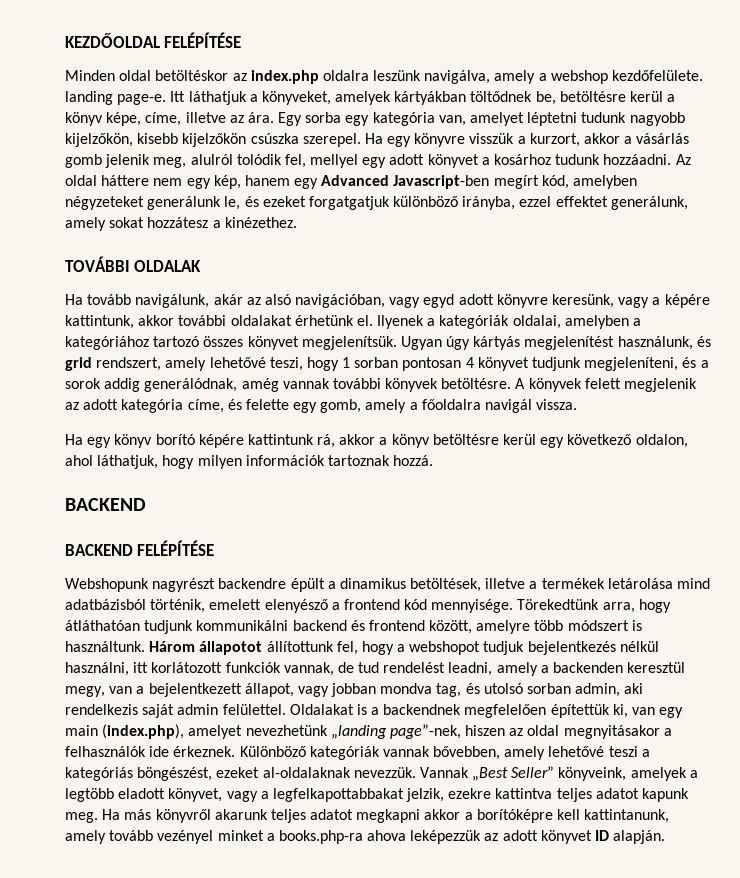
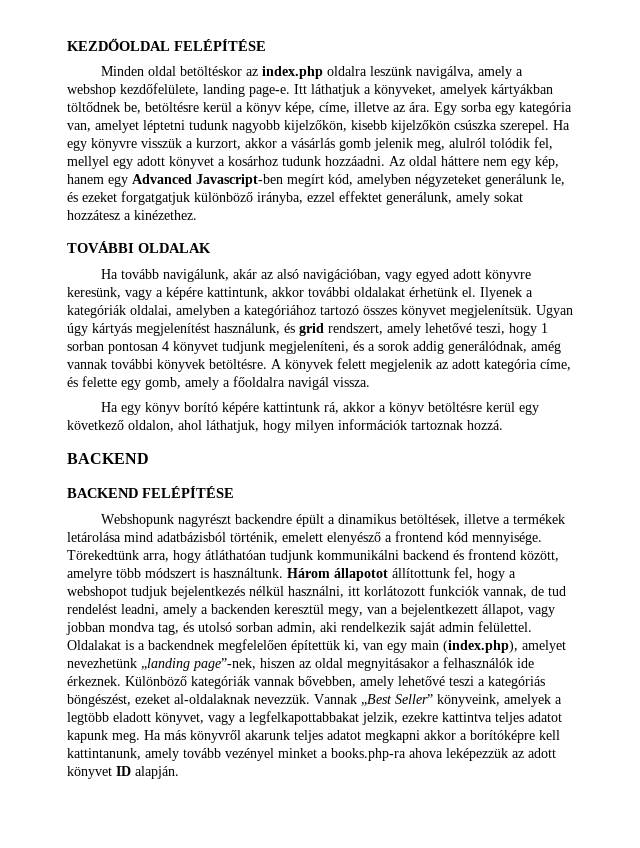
- Minden oldal betöltéskor az index.php oldalra leszünk navigálva, amely a webshop kezdőfelülete. landing page-e.
+ Minden oldal betöltéskor az index.php oldalra leszünk navigálva, amely a webshop kezdőfelülete, landing page-e.
- Ha tovább navigálunk, akár az alsó navigációban, vagy egyd adott könyvre keresünk, vagy a képére kattintunk, akkor további oldalakat érhetünk el.
+ Ha tovább navigálunk, akár az alsó navigációban, vagy egyed adott könyvre keresünk, vagy a képére kattintunk, akkor további oldalakat érhetünk el.
- Három állapotot állítottunk fel, hogy a webshopot tudjuk bejelentkezés nélkül használni, itt korlátozott funkciók vannak, de tud rendelést leadni, amely a backenden keresztül megy, van a bejelentkezett állapot, vagy jobban mondva tag, és utolsó sorban admin, aki rendelkezis saját admin felülettel.
+ Három állapotot állítottunk fel, hogy a webshopot tudjuk bejelentkezés nélkül használni, itt korlátozott funkciók vannak, de tud rendelést leadni, amely a backenden keresztül megy, van a bejelentkezett állapot, vagy jobban mondva tag, és utolsó sorban admin, aki rendelkezik saját admin felülettel.

